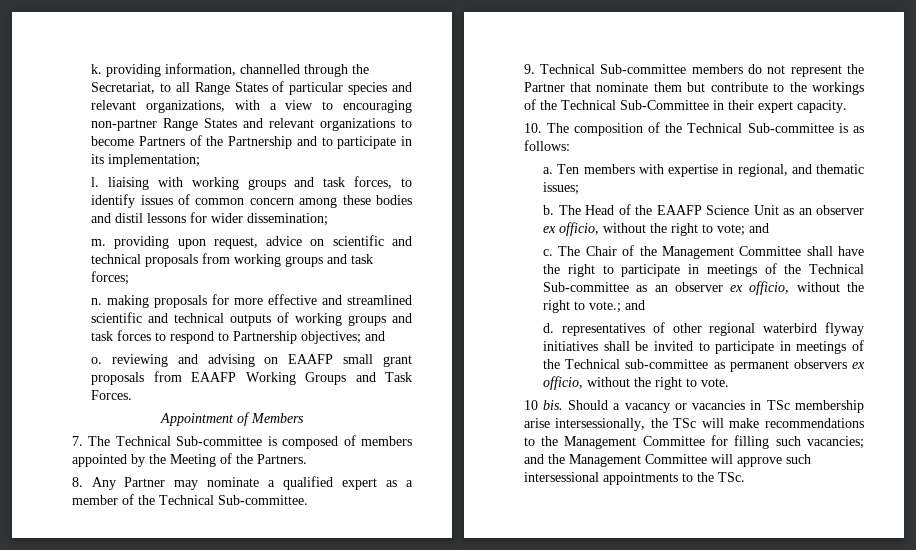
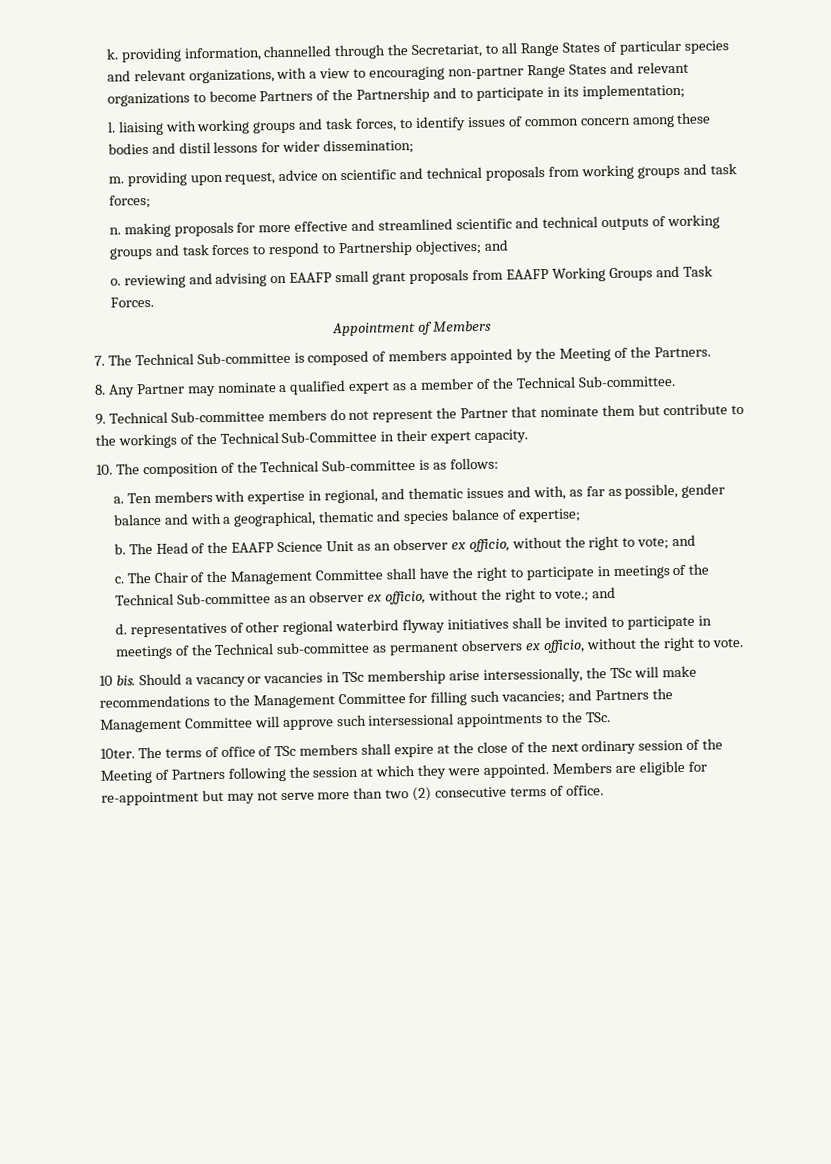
- Ten members with expertise in regional, and thematic issues;
+ Ten members with expertise in regional, and thematic issues and with, as far as possible, gender balance and with a geographical, thematic and species balance of expertise;
- Should a vacancy or vacancies in TSc membership arise intersessionally, the TSc will make recommendations to the Management Committee for filling such vacancies; and the Management Committee will approve such intersessional appointments to the TSc.
+ Should a vacancy or vacancies in TSc membership arise intersessionally, the TSc will make recommendations to the Management Committee for filling such vacancies; and Partners the Management Committee will approve such intersessional appointments to the TSc.
+ 10ter. The terms of office of TSc members shall expire at the close of the next ordinary session of the Meeting of Partners following the session at which they were appointed. Members are eligible for re-appointment but may not serve more than two (2) consecutive terms of office.

